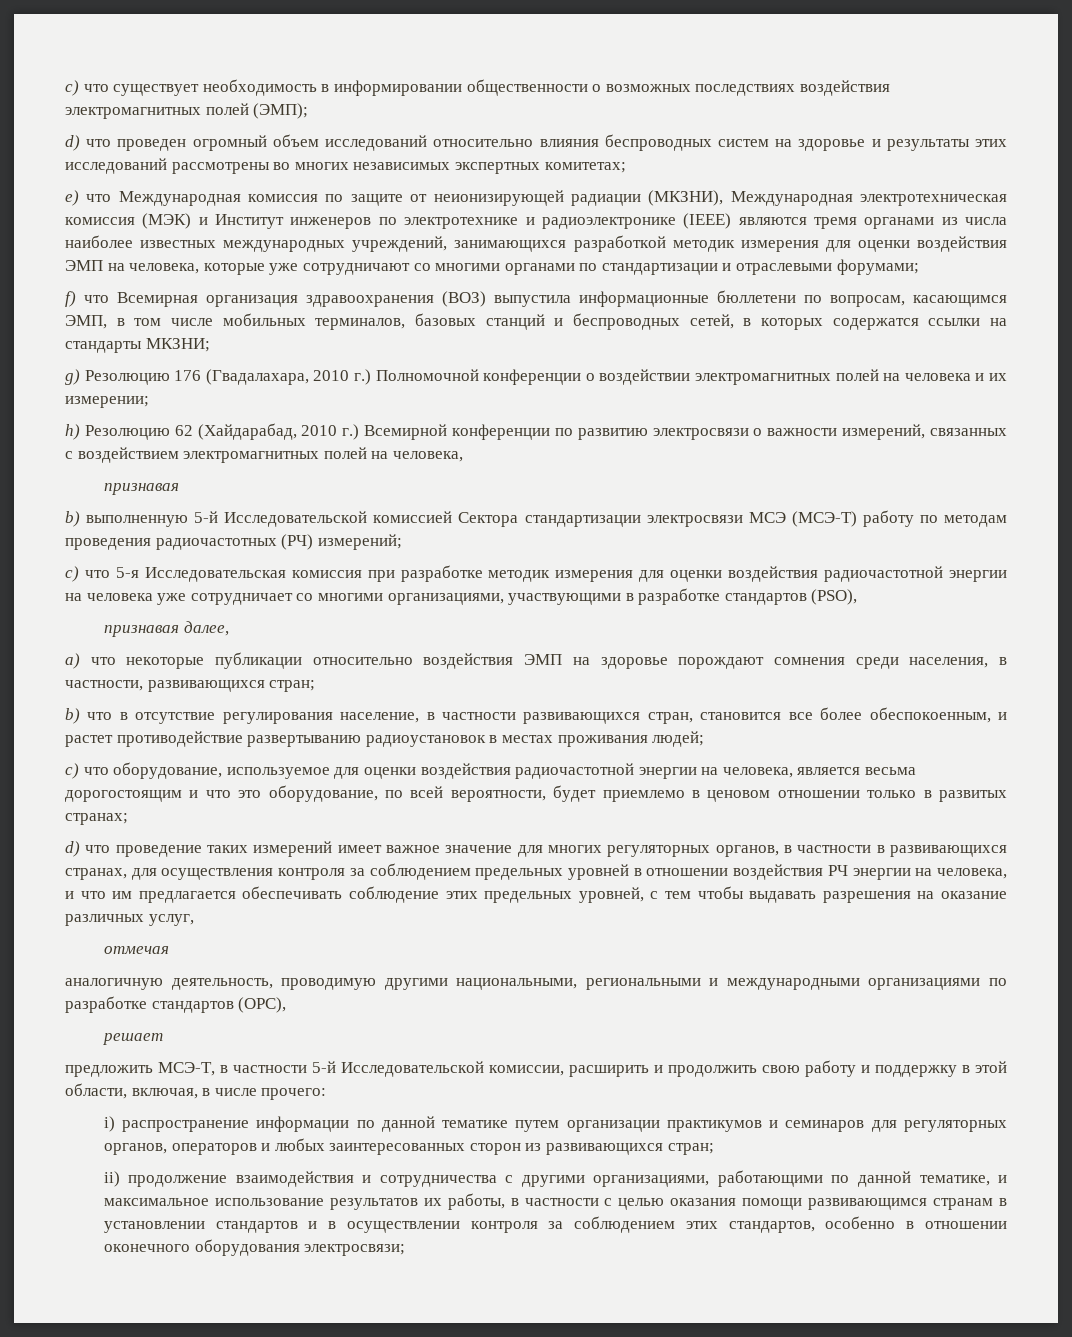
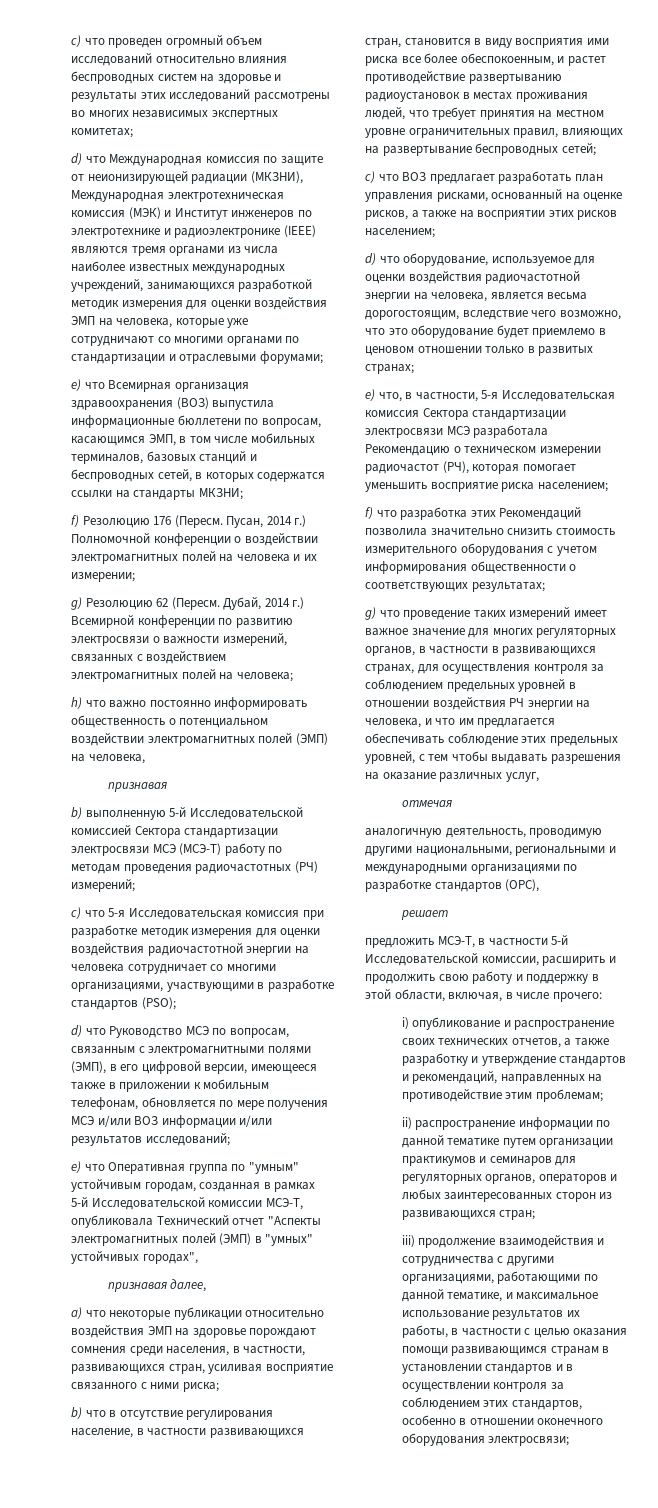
- c) что существует необходимость в информировании общественности о возможных последствиях воздействия электромагнитных полей (ЭМП);
- d) что проведен огромный объем исследований относительно влияния беспроводных систем на здоровье и результаты этих исследований рассмотрены во многих независимых экспертных комитетах;
+ c) что проведен огромный объем исследований относительно влияния беспроводных систем на здоровье и результаты этих исследований рассмотрены во многих независимых экспертных комитетах;
- e) что Международная комиссия по защите от неионизирующей радиации (МКЗНИ), Международная электротехническая комиссия (МЭК) и Институт инженеров по электротехнике и радиоэлектронике (IEEE) являются тремя органами из числа наиболее известных международных учреждений, занимающихся разработкой методик измерения для оценки воздействия ЭМП на человека, которые уже сотрудничают со многими органами по стандартизации и отраслевыми форумами;
+ d) что Международная комиссия по защите от неионизирующей радиации (МКЗНИ), Международная электротехническая комиссия (МЭК) и Институт инженеров по электротехнике и радиоэлектронике (IEEE) являются тремя органами из числа наиболее известных международных учреждений, занимающихся разработкой методик измерения для оценки воздействия ЭМП на человека, которые уже сотрудничают со многими органами по стандартизации и отраслевыми форумами;
- f) что Всемирная организация здравоохранения (ВОЗ) выпустила информационные бюллетени по вопросам, касающимся ЭМП, в том числе мобильных терминалов, базовых станций и беспроводных сетей, в которых содержатся ссылки на стандарты МКЗНИ;
+ e) что Всемирная организация здравоохранения (ВОЗ) выпустила информационные бюллетени по вопросам, касающимся ЭМП, в том числе мобильных терминалов, базовых станций и беспроводных сетей, в которых содержатся ссылки на стандарты МКЗНИ;
- g) Резолюцию 176 (Гвадалахара, 2010 г.) Полномочной конференции о воздействии электромагнитных полей на человека и их измерении;
+ f) Резолюцию 176 (Пересм. Пусан, 2014 г.) Полномочной конференции о воздействии электромагнитных полей на человека и их измерении;
- h) Резолюцию 62 (Хайдарабад, 2010 г.) Всемирной конференции по развитию электросвязи о важности измерений, связанных с воздействием электромагнитных полей на человека,
+ g) Резолюцию 62 (Пересм. Дубай, 2014 г.) Всемирной конференции по развитию электросвязи о важности измерений, связанных с воздействием электромагнитных полей на человека;
+ h) что важно постоянно информировать общественность о потенциальном воздействии электромагнитных полей (ЭМП) на человека,
- c) что 5-я Исследовательская комиссия при разработке методик измерения для оценки воздействия радиочастотной энергии на человека уже сотрудничает со многими организациями, участвующими в разработке стандартов (PSO),
+ c) что 5-я Исследовательская комиссия при разработке методик измерения для оценки воздействия радиочастотной энергии на человека сотрудничает со многими организациями, участвующими в разработке стандартов (PSO);
+ d) что Руководство МСЭ по вопросам, связанным с электромагнитными полями (ЭМП), в его цифровой версии, имеющееся также в приложении к мобильным телефонам, обновляется по мере получения МСЭ и/или ВОЗ информации и/или результатов исследований;
+ e) что Оперативная группа по "умным" устойчивым городам, созданная в рамках 5-й Исследовательской комиссии МСЭ-Т, опубликовала Технический отчет "Аспекты электромагнитных полей (ЭМП) в "умных" устойчивых городах",
- a) что некоторые публикации относительно воздействия ЭМП на здоровье порождают сомнения среди населения, в частности, развивающихся стран;
+ a) что некоторые публикации относительно воздействия ЭМП на здоровье порождают сомнения среди населения, в частности, развивающихся стран, усиливая восприятие связанного с ними риска;
- b) что в отсутствие регулирования население, в частности развивающихся стран, становится все более обеспокоенным, и растет противодействие развертыванию радиоустановок в местах проживания людей;
- c) что оборудование, используемое для оценки воздействия радиочастотной энергии на человека, является весьма дорогостоящим и что это оборудование, по всей вероятности, будет приемлемо в ценовом отношении только в развитых странах;
+ b) что в отсутствие регулирования население, в частности развивающихся стран, становится в виду восприятия ими риска все более обеспокоенным, и растет противодействие развертыванию радиоустановок в местах проживания людей, что требует принятия на местном уровне ограничительных правил, влияющих на развертывание беспроводных сетей;
+ c) что ВОЗ предлагает разработать план управления рисками, основанный на оценке рисков, а также на восприятии этих рисков населением;
+ d) что оборудование, используемое для оценки воздействия радиочастотной энергии на человека, является весьма дорогостоящим, вследствие чего возможно, что это оборудование будет приемлемо в ценовом отношении только в развитых странах;
- d) что проведение таких измерений имеет важное значение для многих регуляторных органов, в частности в развивающихся странах, для осуществления контроля за соблюдением предельных уровней в отношении воздействия РЧ энергии на человека, и что им предлагается обеспечивать соблюдение этих предельных уровней, с тем чтобы выдавать разрешения на оказание различных услуг,
+ e) что, в частности, 5-я Исследовательская комиссия Сектора стандартизации электросвязи МСЭ разработала Рекомендацию о техническом измерении радиочастот (РЧ), которая помогает уменьшить восприятие риска населением;
+ f) что разработка этих Рекомендаций позволила значительно снизить стоимость измерительного оборудования с учетом информирования общественности о соответствующих результатах;
+ g) что проведение таких измерений имеет важное значение для многих регуляторных органов, в частности в развивающихся странах, для осуществления контроля за соблюдением предельных уровней в отношении воздействия РЧ энергии на человека, и что им предлагается обеспечивать соблюдение этих предельных уровней, с тем чтобы выдавать разрешения на оказание различных услуг,
- i) распространение информации по данной тематике путем организации практикумов и семинаров для регуляторных органов, операторов и любых заинтересованных сторон из развивающихся стран;
+ i) опубликование и распространение своих технических отчетов, а также разработку и утверждение стандартов и рекомендаций, направленных на противодействие этим проблемам;
+ ii) распространение информации по данной тематике путем организации практикумов и семинаров для регуляторных органов, операторов и любых заинтересованных сторон из развивающихся стран;
- ii) продолжение взаимодействия и сотрудничества с другими организациями, работающими по данной тематике, и максимальное использование результатов их работы, в частности с целью оказания помощи развивающимся странам в установлении стандартов и в осуществлении контроля за соблюдением этих стандартов, особенно в отношении оконечного оборудования электросвязи;
+ iii) продолжение взаимодействия и сотрудничества с другими организациями, работающими по данной тематике, и максимальное использование результатов их работы, в частности с целью оказания помощи развивающимся странам в установлении стандартов и в осуществлении контроля за соблюдением этих стандартов, особенно в отношении оконечного оборудования электросвязи;

